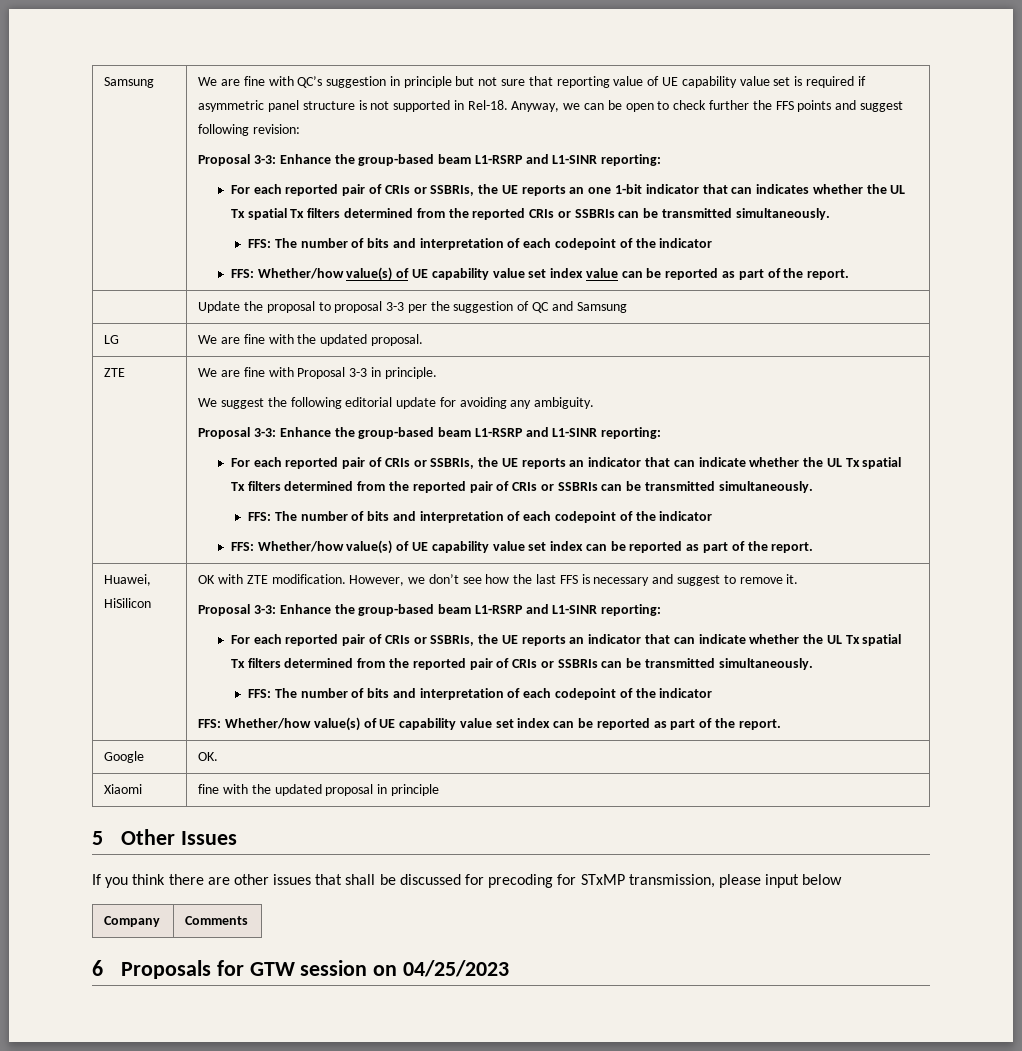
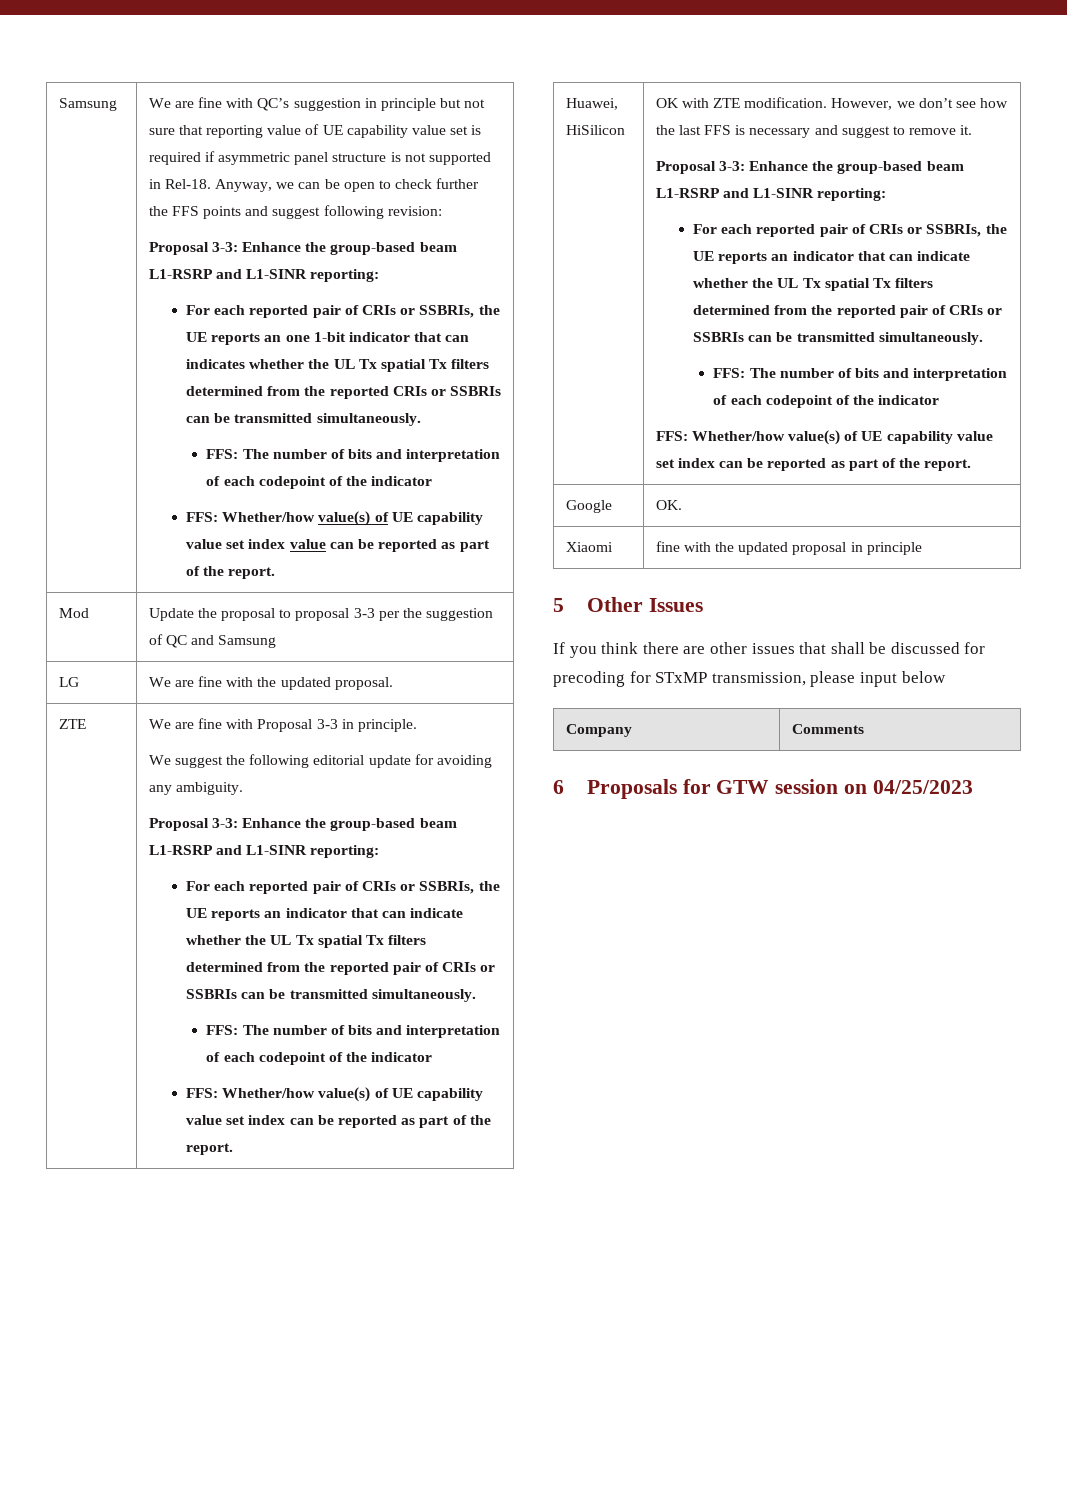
- | Update the proposal to proposal 3-3 per the suggestion of QC and Samsung
+ Mod | Update the proposal to proposal 3-3 per the suggestion of QC and Samsung

